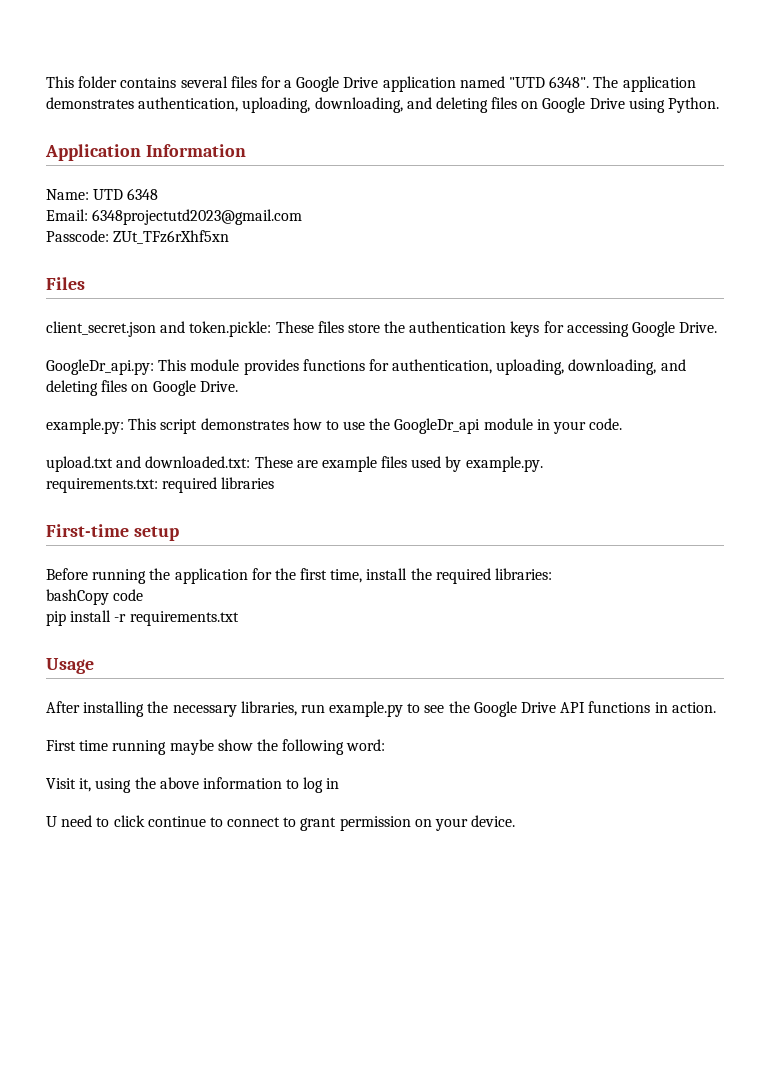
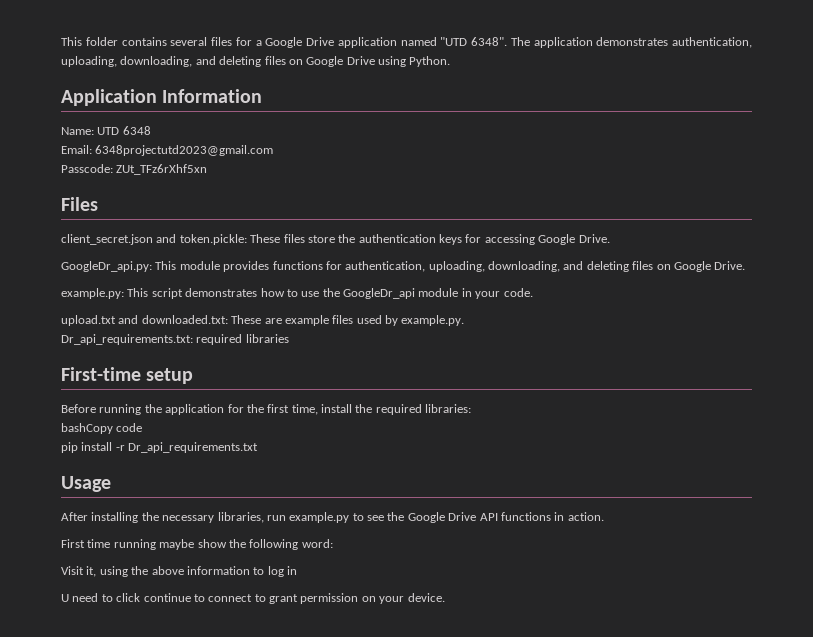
- requirements.txt: required libraries
+ Dr_api_requirements.txt: required libraries
- pip install -r requirements.txt
+ pip install -r Dr_api_requirements.txt

